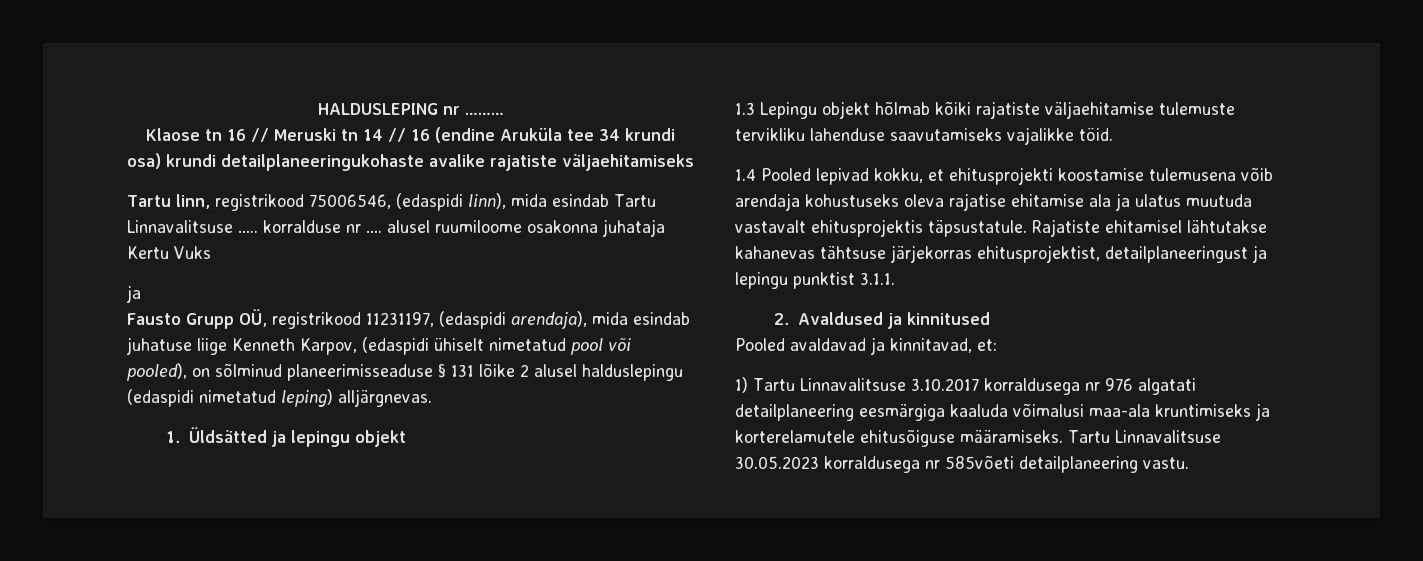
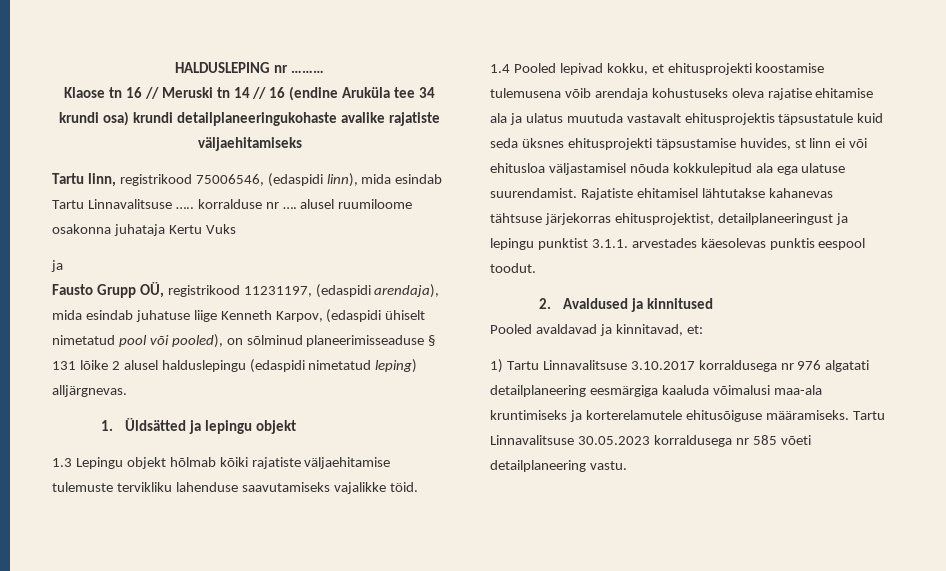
- 1.4 Pooled lepivad kokku, et ehitusprojekti koostamise tulemusena võib arendaja kohustuseks oleva rajatise ehitamise ala ja ulatus muutuda vastavalt ehitusprojektis täpsustatule.
+ 1.4 Pooled lepivad kokku, et ehitusprojekti koostamise tulemusena võib arendaja kohustuseks oleva rajatise ehitamise ala ja ulatus muutuda vastavalt ehitusprojektis täpsustatule kuid seda üksnes ehitusprojekti täpsustamise huvides, st linn ei või ehitusloa väljastamisel nõuda kokkulepitud ala ega ulatuse suurendamist.
- Rajatiste ehitamisel lähtutakse kahanevas tähtsuse järjekorras ehitusprojektist, detailplaneeringust ja lepingu punktist 3.1.1.
+ Rajatiste ehitamisel lähtutakse kahanevas tähtsuse järjekorras ehitusprojektist, detailplaneeringust ja lepingu punktist 3.1.1. arvestades käesolevas punktis eespool toodut.
- Tartu Linnavalitsuse 30.05.2023 korraldusega nr 585võeti detailplaneering vastu.
+ Tartu Linnavalitsuse 30.05.2023 korraldusega nr 585 võeti detailplaneering vastu.

